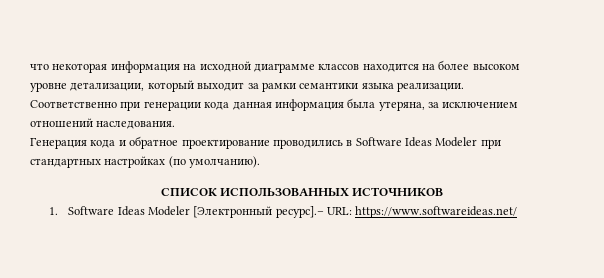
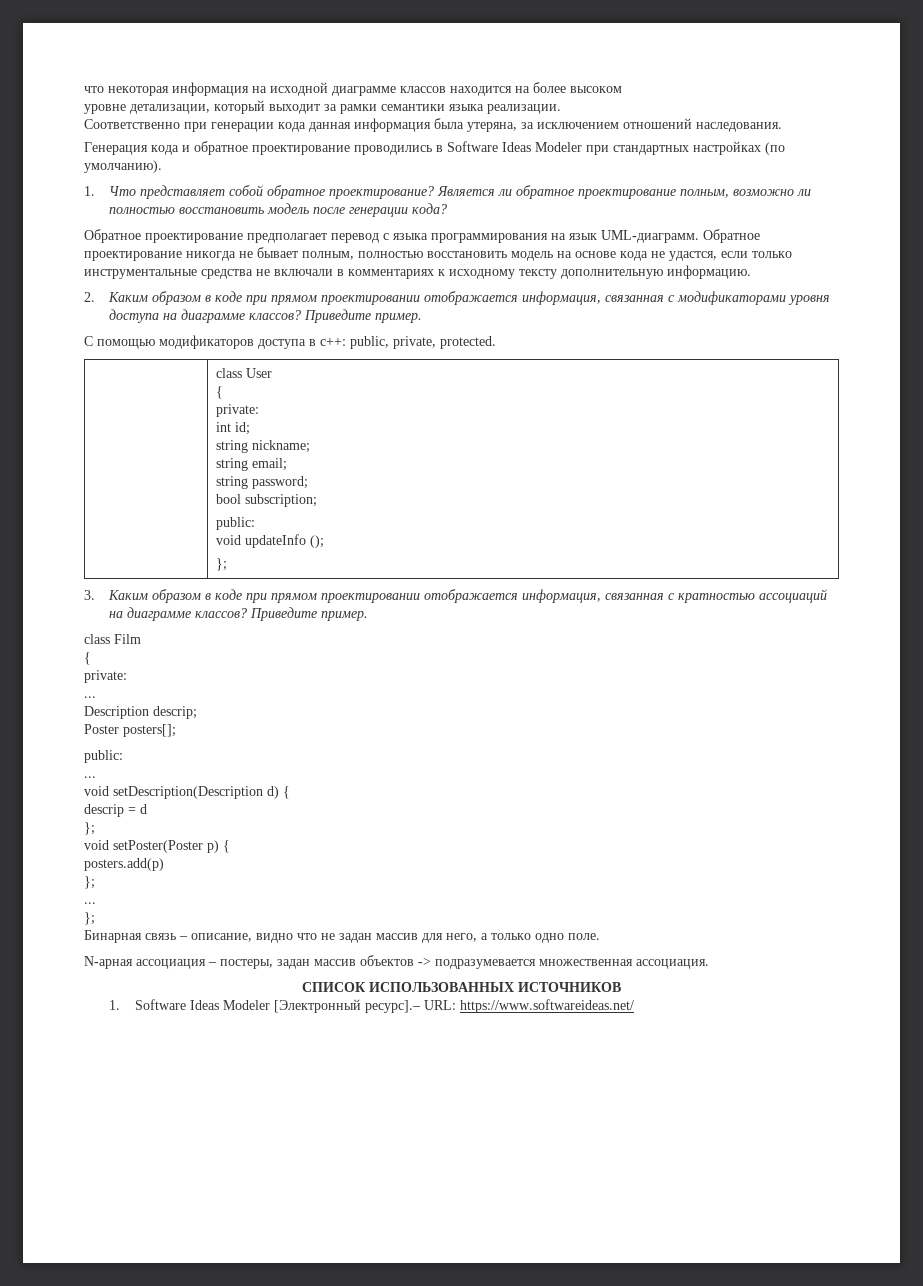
+ 1. Что представляет собой обратное проектирование? Является ли обратное проектирование полным, возможно ли полностью восстановить модель после генерации кода?
+ Обратное проектирование предполагает перевод с языка программирования на язык UML-диаграмм. Обратное проектирование никогда не бывает полным, полностью восстановить модель на основе кода не удастся, если только инструментальные средства не включали в комментариях к исходному тексту дополнительную информацию.
+ 2. Каким образом в коде при прямом проектировании отображается информация, связанная с модификаторами уровня доступа на диаграмме классов? Приведите пример.
+ С помощью модификаторов доступа в c++: public, private, protected.
+ | class User
+ {
+ private:
+ int id;
+ string nickname;
+ string email;
+ string password;
+ bool subscription;
+ public:
+ void updateInfo ();
+ };
+ 3. Каким образом в коде при прямом проектировании отображается информация, связанная с кратностью ассоциаций на диаграмме классов? Приведите пример.
+ class Film
+ {
+ private:
+ ...
+ Description descrip;
+ Poster posters[];
+ public:
+ ...
+ void setDescription(Description d) {
+ descrip = d
+ };
+ void setPoster(Poster p) {
+ posters.add(p)
+ };
+ ...
+ };
+ Бинарная связь – описание, видно что не задан массив для него, а только одно поле.
+ N-арная ассоциация – постеры, задан массив объектов -> подразумевается множественная ассоциация.

